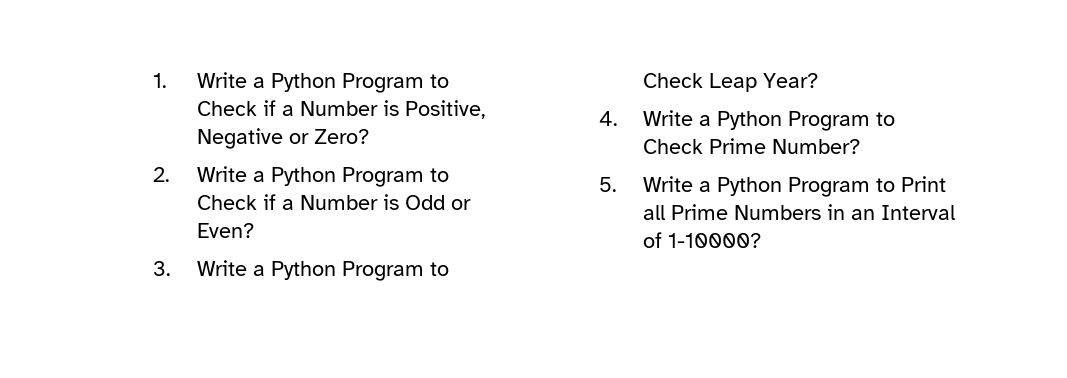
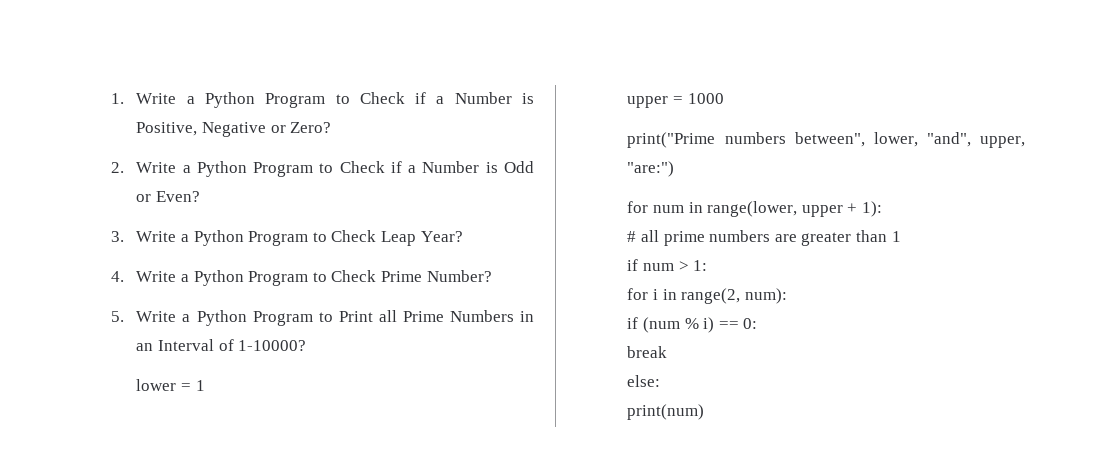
+ lower = 1
+ upper = 1000
+ print("Prime numbers between", lower, "and", upper, "are:")
+ for num in range(lower, upper + 1):
+ # all prime numbers are greater than 1
+ if num > 1:
+ for i in range(2, num):
+ if (num % i) == 0:
+ break
+ else:
+ print(num)

